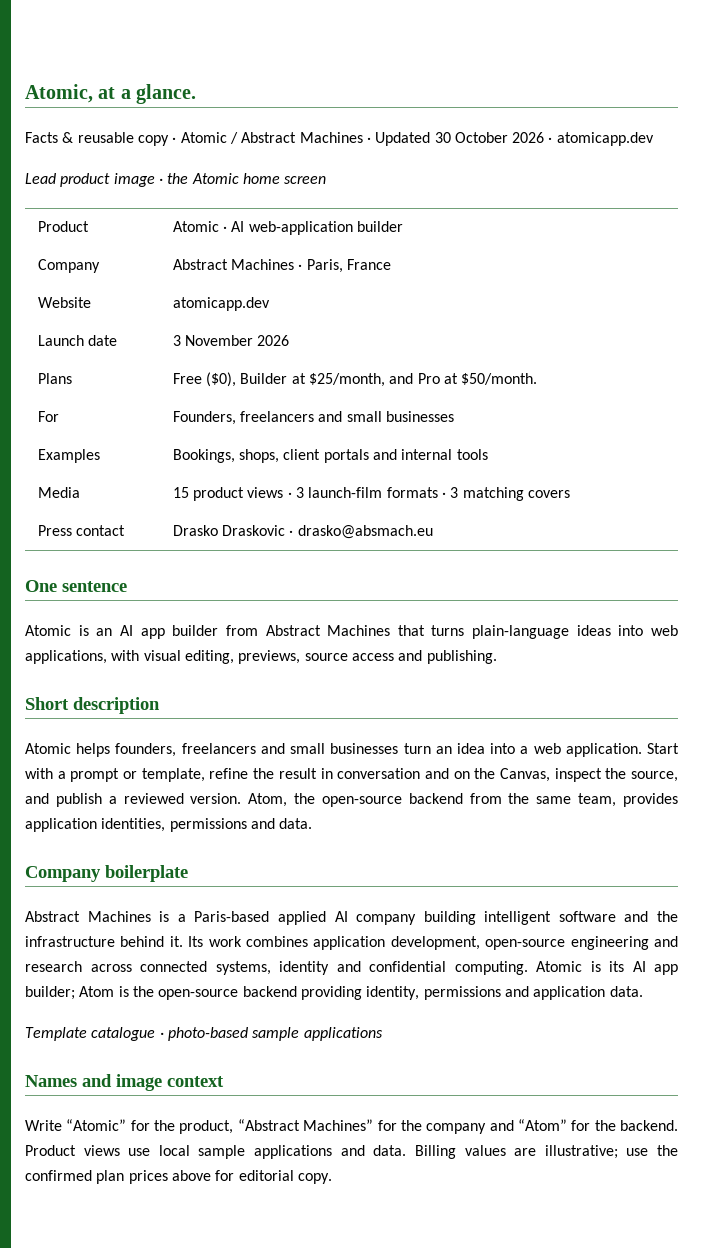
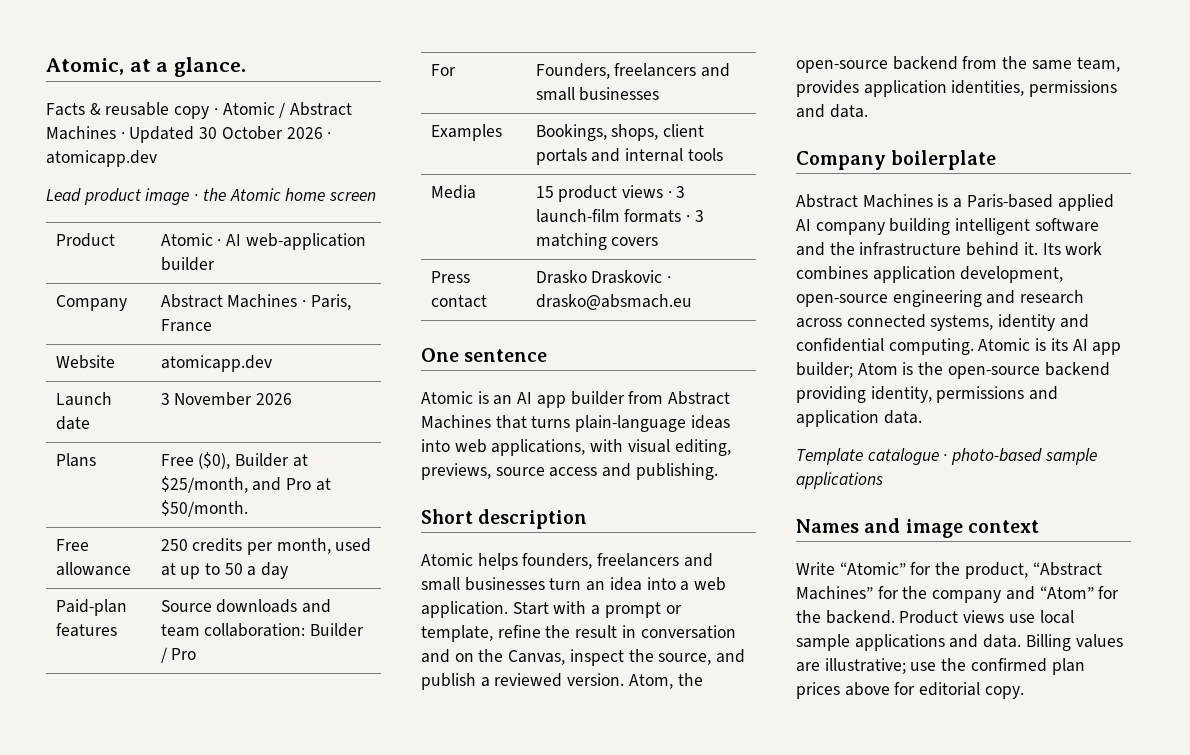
+ Free allowance | 250 credits per month, used at up to 50 a day
+ Paid-plan features | Source downloads and team collaboration: Builder / Pro

